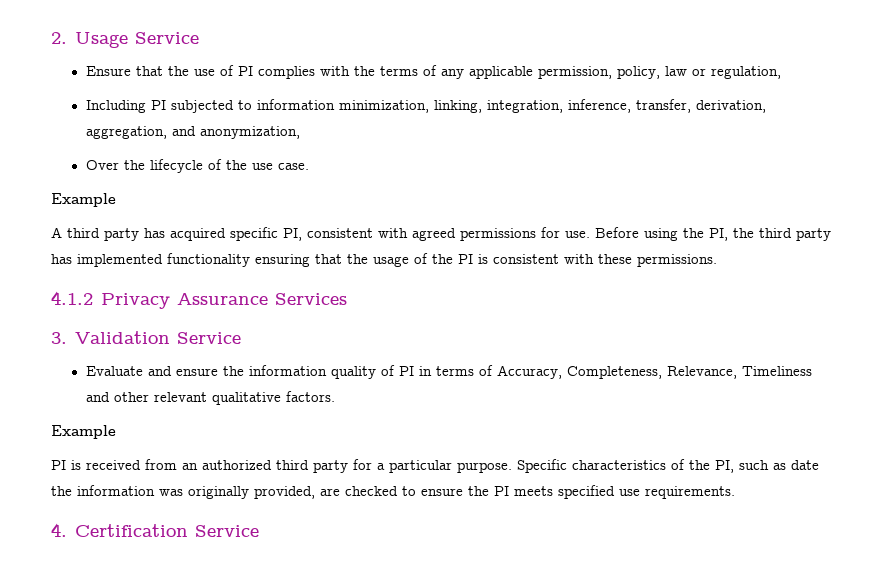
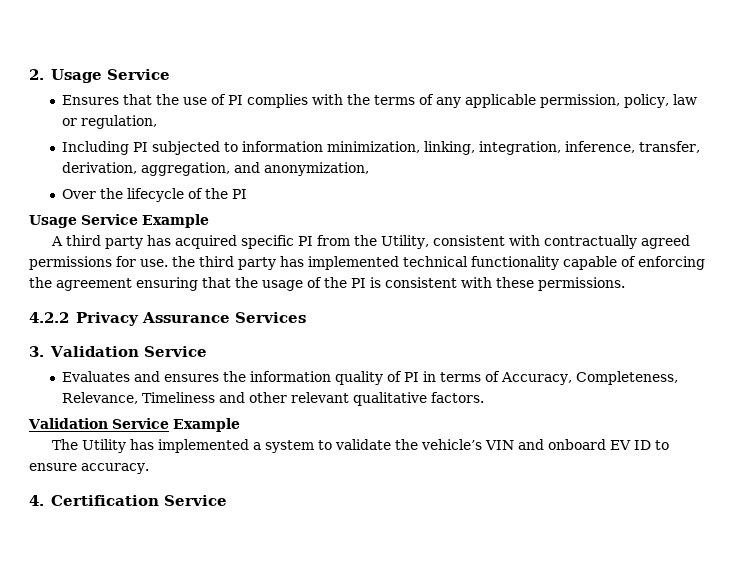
- Ensure that the use of PI complies with the terms of any applicable permission, policy, law or regulation,
+ Ensures that the use of PI complies with the terms of any applicable permission, policy, law or regulation,
- Over the lifecycle of the use case.
- Example
+ Over the lifecycle of the PI
+ Usage Service Example
- A third party has acquired specific PI, consistent with agreed permissions for use. Before using the PI, the third party has implemented functionality ensuring that the usage of the PI is consistent with these permissions.
+ A third party has acquired specific PI from the Utility, consistent with contractually agreed permissions for use. the third party has implemented technical functionality capable of enforcing the agreement ensuring that the usage of the PI is consistent with these permissions.
- 4.1.2 Privacy Assurance Services
+ 4.2.2 Privacy Assurance Services
- Evaluate and ensure the information quality of PI in terms of Accuracy, Completeness, Relevance, Timeliness and other relevant qualitative factors.
- Example
- PI is received from an authorized third party for a particular purpose. Specific characteristics of the PI, such as date the information was originally provided, are checked to ensure the PI meets specified use requirements.
+ Evaluates and ensures the information quality of PI in terms of Accuracy, Completeness, Relevance, Timeliness and other relevant qualitative factors.
+ Validation Service Example
+ The Utility has implemented a system to validate the vehicle’s VIN and onboard EV ID to ensure accuracy.

